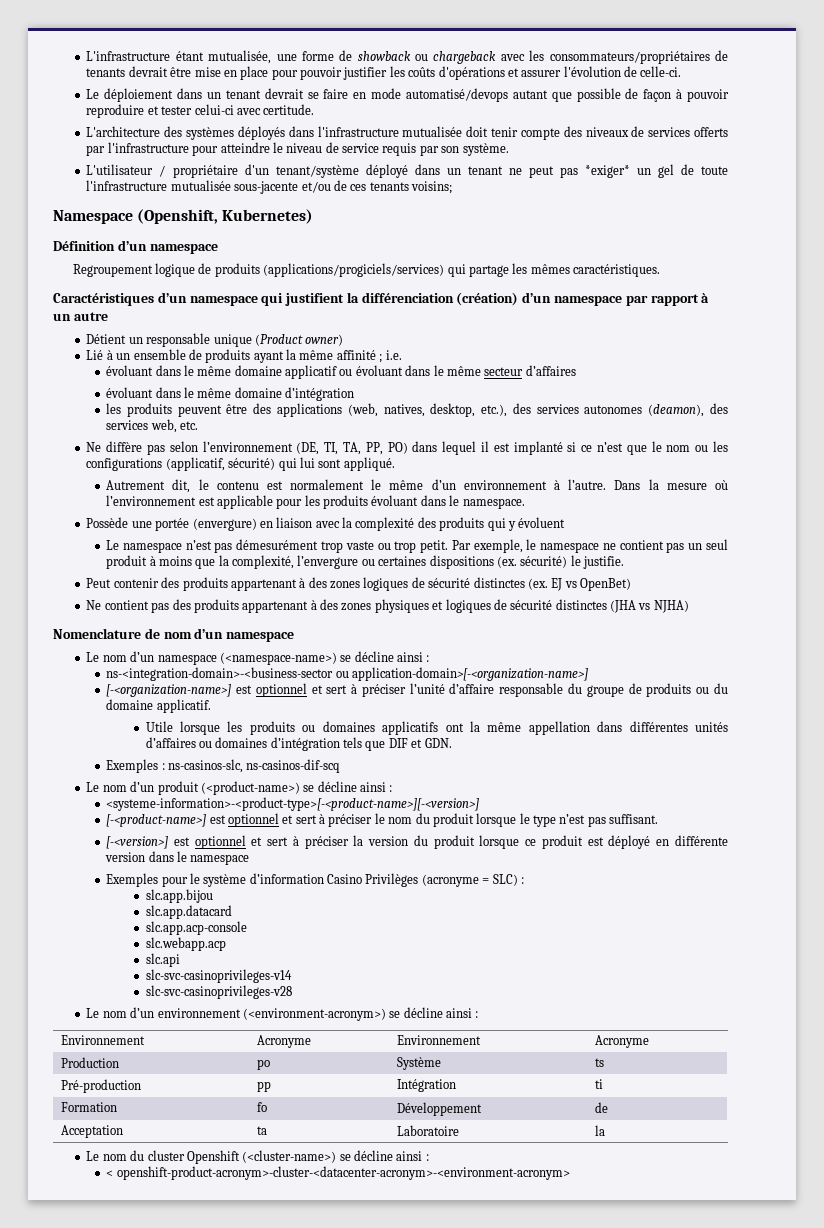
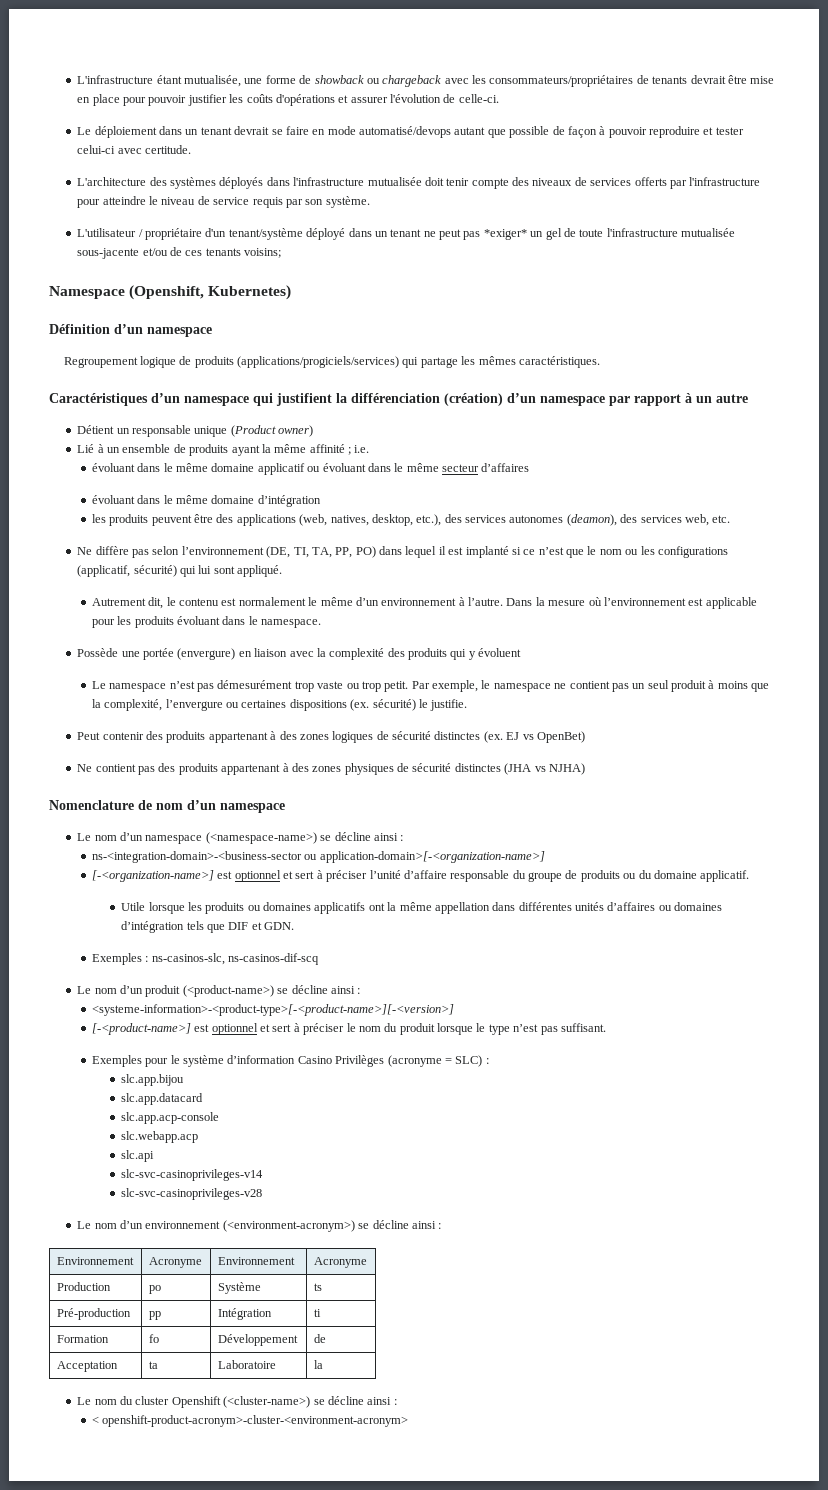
- Ne contient pas des produits appartenant à des zones physiques et logiques de sécurité distinctes (JHA vs NJHA)
+ Ne contient pas des produits appartenant à des zones physiques de sécurité distinctes (JHA vs NJHA)
- [-<version>] est optionnel et sert à préciser la version du produit lorsque ce produit est déployé en différente version dans le namespace
- < openshift-product-acronym>-cluster-<datacenter-acronym>-<environment-acronym>
+ < openshift-product-acronym>-cluster-<environment-acronym>

